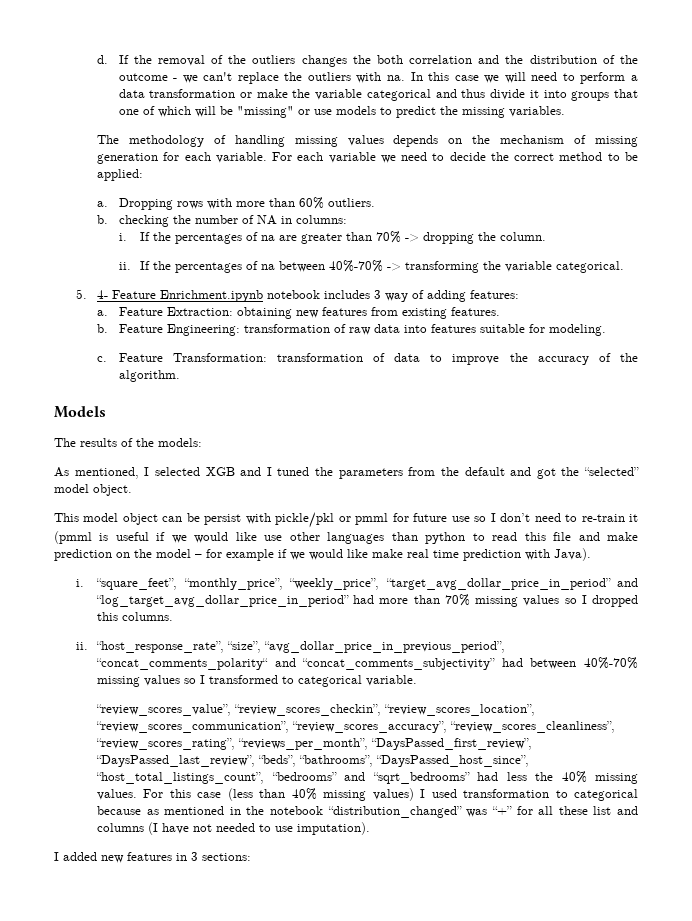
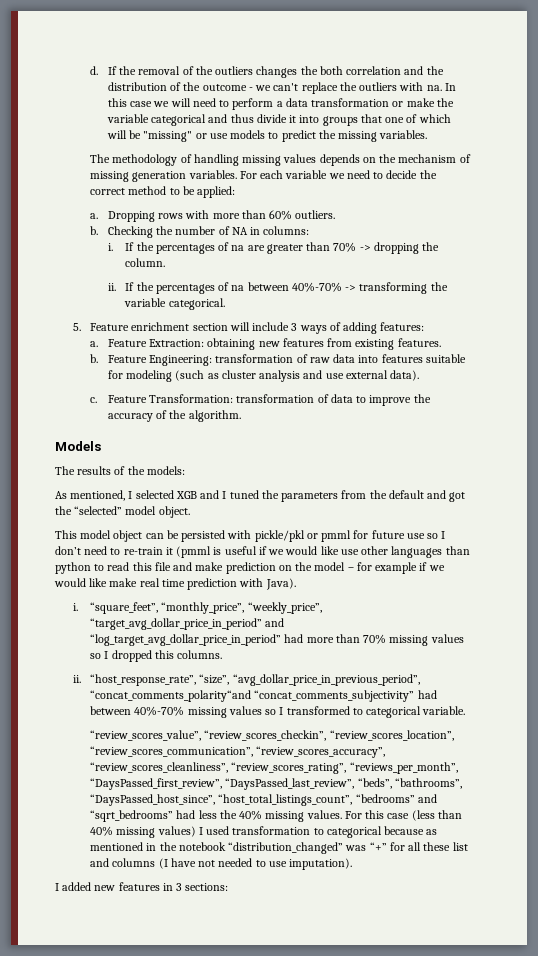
- The methodology of handling missing values depends on the mechanism of missing generation for each variable.
+ The methodology of handling missing values depends on the mechanism of missing generation variables.
- b. checking the number of NA in columns:
+ b. Checking the number of NA in columns:
- 5. 4- Feature Enrichment.ipynb notebook includes 3 way of adding features:
+ 5. Feature enrichment section will include 3 ways of adding features:
- Feature Engineering: transformation of raw data into features suitable for modeling.
+ Feature Engineering: transformation of raw data into features suitable for modeling (such as cluster analysis and use external data).
- This model object can be persist with pickle/pkl or pmml for future use so I don’t need to re-train it (pmml is useful if we would like use other languages than python to read this file and make prediction on the model – for example if we would like make real time prediction with Java).
+ This model object can be persisted with pickle/pkl or pmml for future use so I don’t need to re-train it (pmml is useful if we would like use other languages than python to read this file and make prediction on the model – for example if we would like make real time prediction with Java).
- “host_response_rate”, “size”, “avg_dollar_price_in_previous_period”, “concat_comments_polarity“ and “concat_comments_subjectivity” had between 40%-70% missing values so I transformed to categorical variable.
+ “host_response_rate”, “size”, “avg_dollar_price_in_previous_period”, “concat_comments_polarity“and “concat_comments_subjectivity” had between 40%-70% missing values so I transformed to categorical variable.

